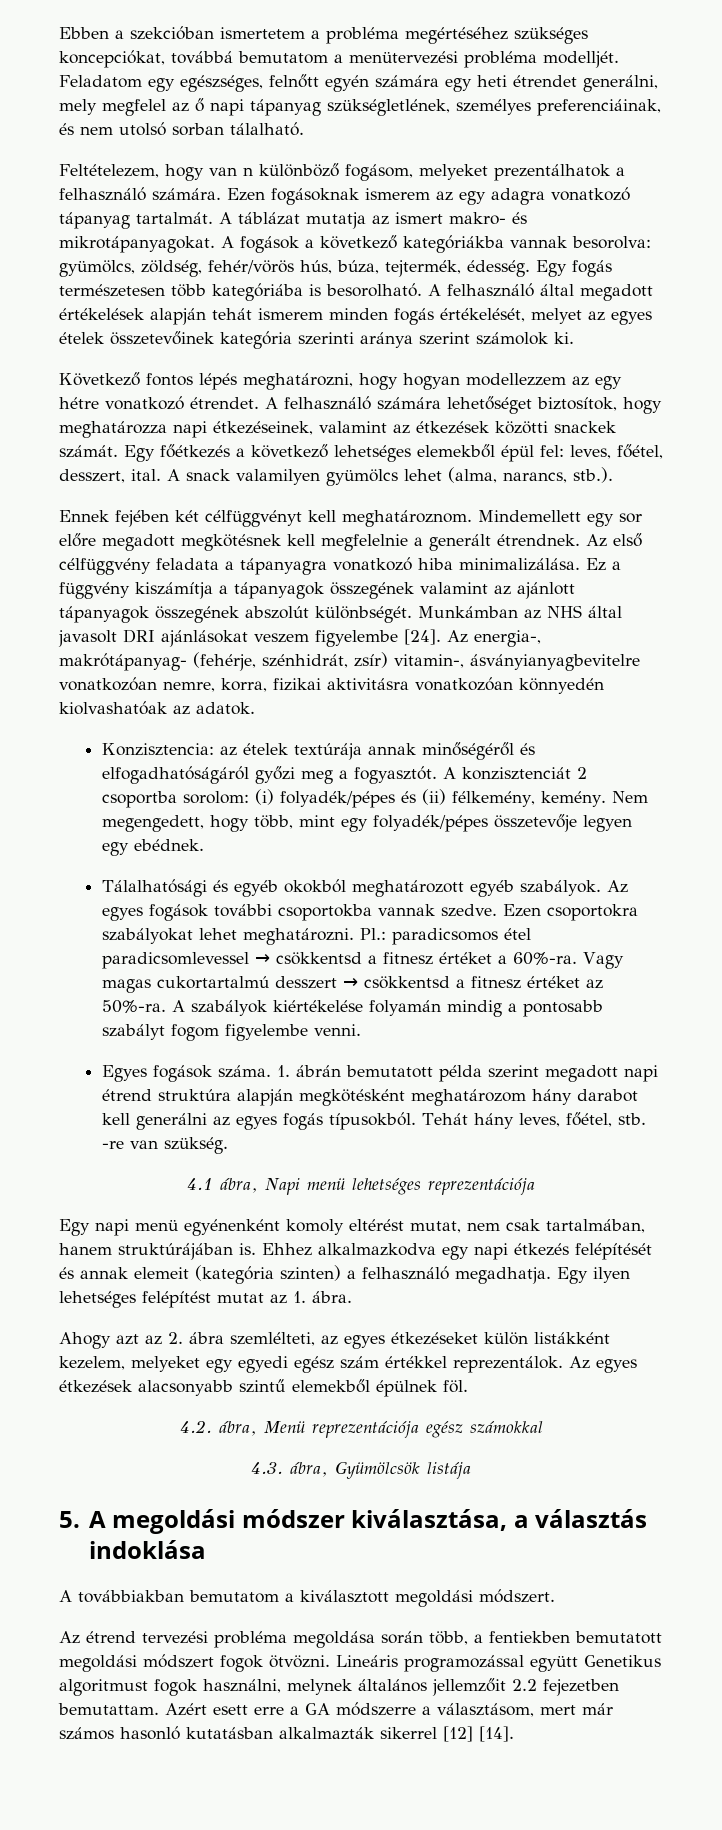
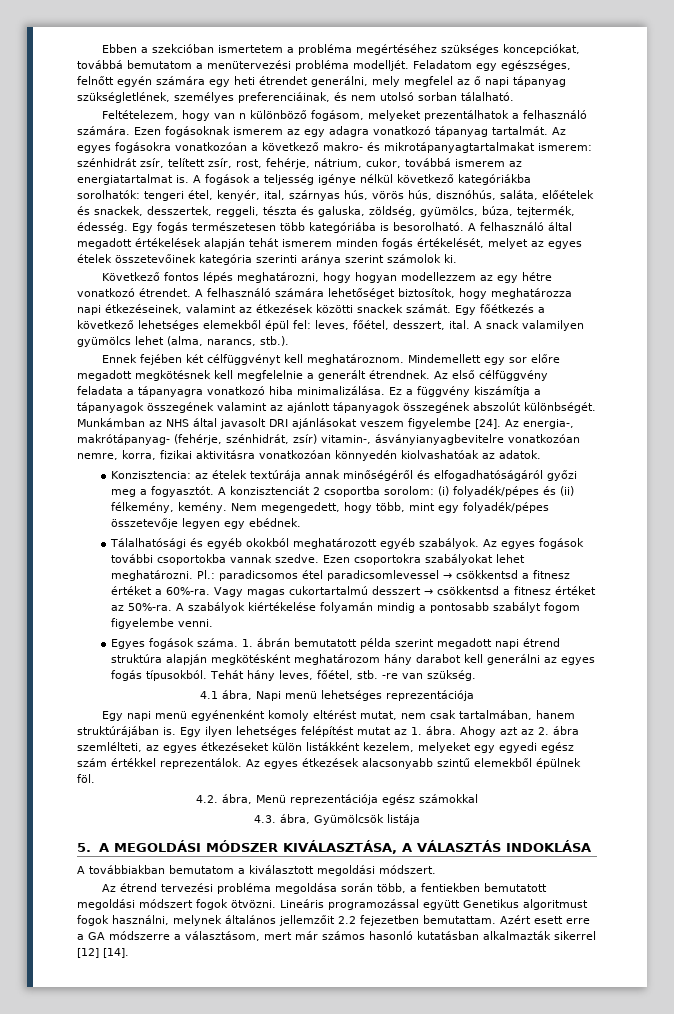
- A táblázat mutatja az ismert makro- és mikrotápanyagokat. A fogások a következő kategóriákba vannak besorolva: gyümölcs, zöldség, fehér/vörös hús, búza, tejtermék, édesség.
+ Az egyes fogásokra vonatkozóan a következő makro- és mikrotápanyagtartalmakat ismerem: szénhidrát zsír, telített zsír, rost, fehérje, nátrium, cukor, továbbá ismerem az energiatartalmat is. A fogások a teljesség igénye nélkül következő kategóriákba sorolhatók: tengeri étel, kenyér, ital, szárnyas hús, vörös hús, disznóhús, saláta, előételek és snackek, desszertek, reggeli, tészta és galuska, zöldség, gyümölcs, búza, tejtermék, édesség.
- Ehhez alkalmazkodva egy napi étkezés felépítését és annak elemeit (kategória szinten) a felhasználó megadhatja.
- Egy ilyen lehetséges felépítést mutat az 1. ábra.
- Ahogy azt az 2. ábra szemlélteti, az egyes étkezéseket külön listákként kezelem, melyeket egy egyedi egész szám értékkel reprezentálok.
+ Egy ilyen lehetséges felépítést mutat az 1. ábra. Ahogy azt az 2. ábra szemlélteti, az egyes étkezéseket külön listákként kezelem, melyeket egy egyedi egész szám értékkel reprezentálok.
- 5. A megoldási módszer kiválasztása, a választás indoklása
+ 5. A MEGOLDÁSI MÓDSZER KIVÁLASZTÁSA, A VÁLASZTÁS INDOKLÁSA

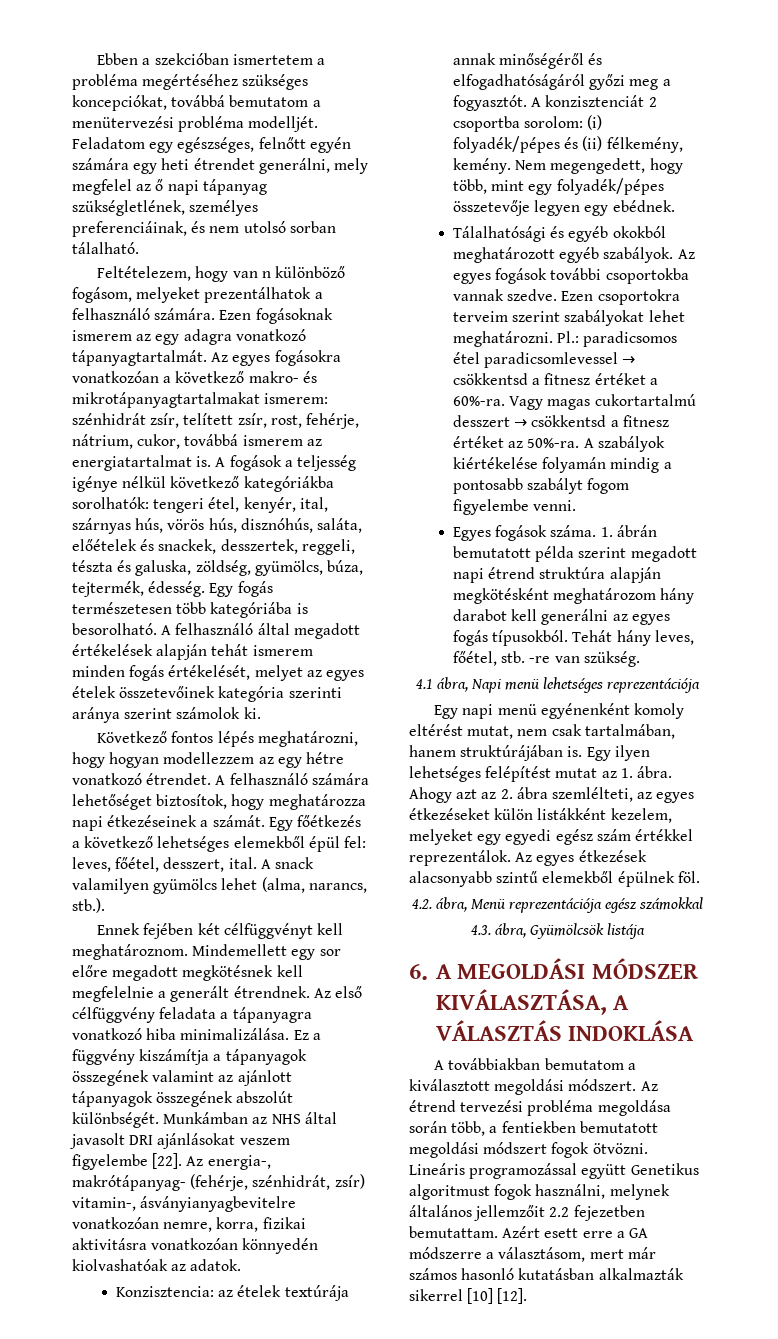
- Ezen fogásoknak ismerem az egy adagra vonatkozó tápanyag tartalmát.
+ Ezen fogásoknak ismerem az egy adagra vonatkozó tápanyagtartalmát.
- A felhasználó számára lehetőséget biztosítok, hogy meghatározza napi étkezéseinek, valamint az étkezések közötti snackek számát.
+ A felhasználó számára lehetőséget biztosítok, hogy meghatározza napi étkezéseinek a számát.
- Munkámban az NHS által javasolt DRI ajánlásokat veszem figyelembe [24].
+ Munkámban az NHS által javasolt DRI ajánlásokat veszem figyelembe [22].
- Ezen csoportokra szabályokat lehet meghatározni.
+ Ezen csoportokra terveim szerint szabályokat lehet meghatározni.
- 5. A MEGOLDÁSI MÓDSZER KIVÁLASZTÁSA, A VÁLASZTÁS INDOKLÁSA
+ 6. A MEGOLDÁSI MÓDSZER KIVÁLASZTÁSA, A VÁLASZTÁS INDOKLÁSA
- A továbbiakban bemutatom a kiválasztott megoldási módszert.
- Az étrend tervezési probléma megoldása során több, a fentiekben bemutatott megoldási módszert fogok ötvözni.
+ A továbbiakban bemutatom a kiválasztott megoldási módszert. Az étrend tervezési probléma megoldása során több, a fentiekben bemutatott megoldási módszert fogok ötvözni.
- Azért esett erre a GA módszerre a választásom, mert már számos hasonló kutatásban alkalmazták sikerrel [12] [14].
+ Azért esett erre a GA módszerre a választásom, mert már számos hasonló kutatásban alkalmazták sikerrel [10] [12].

